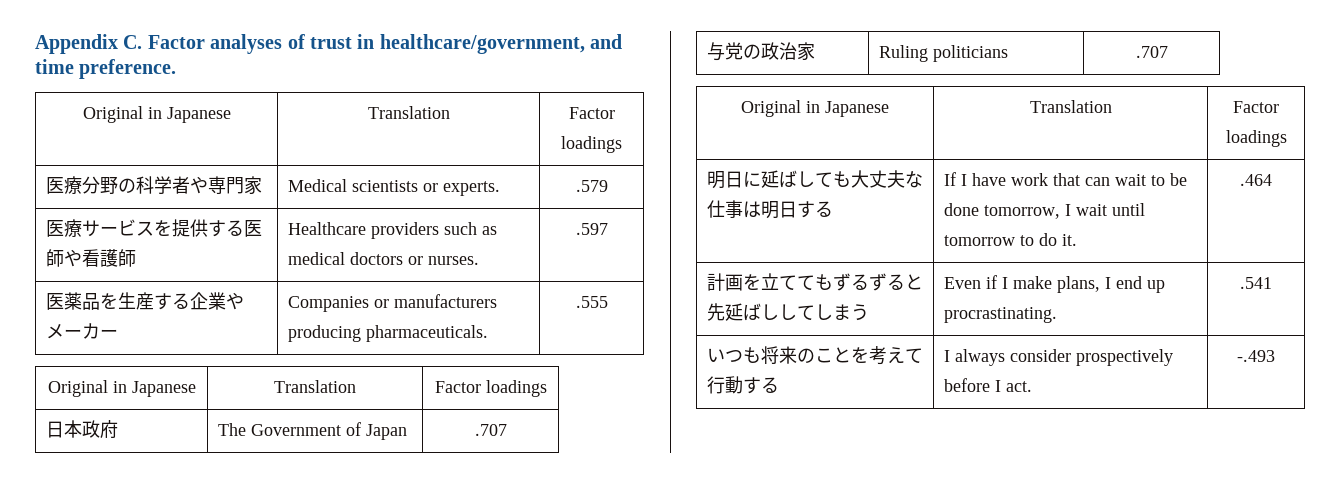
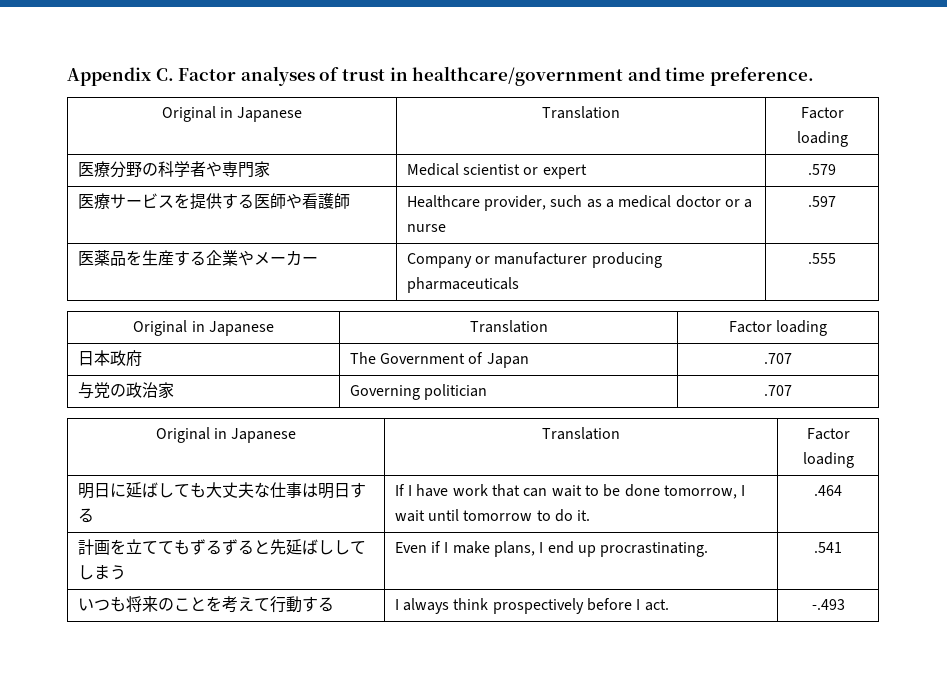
- Appendix C. Factor analyses of trust in healthcare/government, and time preference.
- Original in Japanese | Translation | Factor loadings
+ Appendix C. Factor analyses of trust in healthcare/government and time preference.
+ Original in Japanese | Translation | Factor loading
- 医療分野の科学者や専門家 | Medical scientists or experts. | .579
+ 医療分野の科学者や専門家 | Medical scientist or expert | .579
- 医療サービスを提供する医師や看護師 | Healthcare providers such as medical doctors or nurses. | .597
+ 医療サービスを提供する医師や看護師 | Healthcare provider, such as a medical doctor or a nurse | .597
- 医薬品を生産する企業やメーカー | Companies or manufacturers producing pharmaceuticals. | .555
- Original in Japanese | Translation | Factor loadings
+ 医薬品を生産する企業やメーカー | Company or manufacturer producing pharmaceuticals | .555
+ Original in Japanese | Translation | Factor loading
- 与党の政治家 | Ruling politicians | .707
- Original in Japanese | Translation | Factor loadings
+ 与党の政治家 | Governing politician | .707
+ Original in Japanese | Translation | Factor loading
- いつも将来のことを考えて行動する | I always consider prospectively before I act. | -.493
+ いつも将来のことを考えて行動する | I always think prospectively before I act. | -.493

